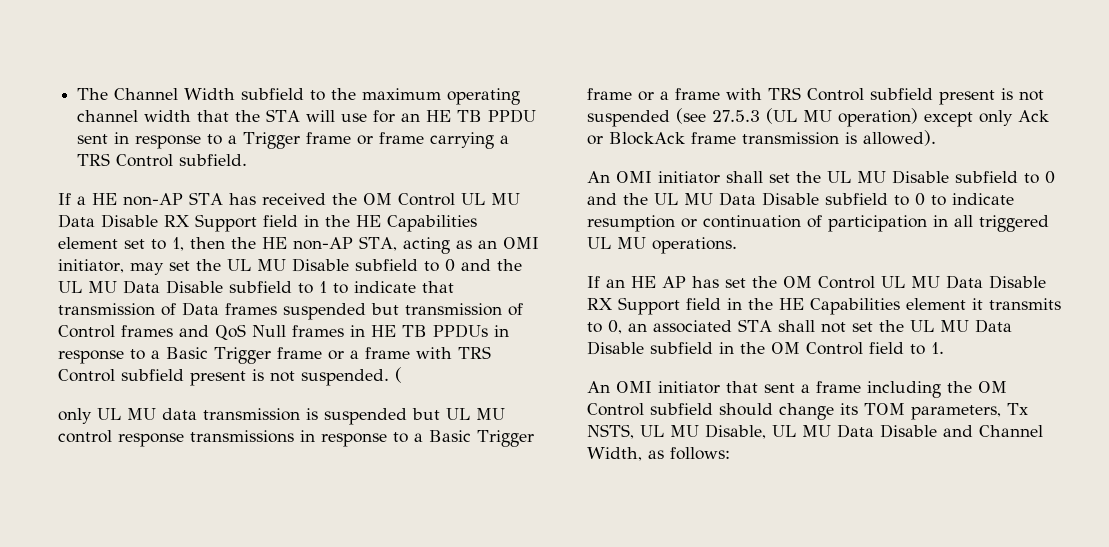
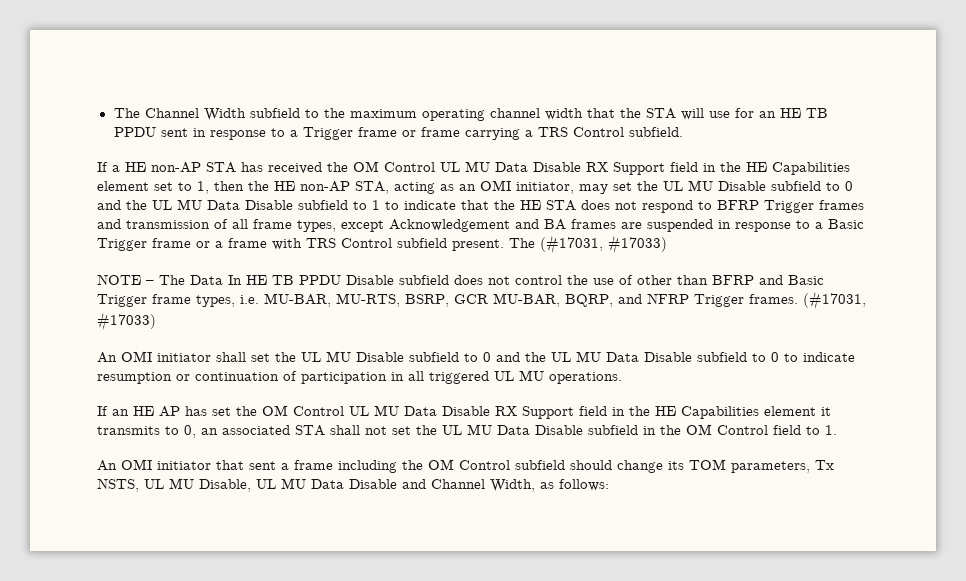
- If a HE non-AP STA has received the OM Control UL MU Data Disable RX Support field in the HE Capabilities element set to 1, then the HE non-AP STA, acting as an OMI initiator, may set the UL MU Disable subfield to 0 and the UL MU Data Disable subfield to 1 to indicate that transmission of Data frames suspended but transmission of Control frames and QoS Null frames in HE TB PPDUs in response to a Basic Trigger frame or a frame with TRS Control subfield present is not suspended. (
- only UL MU data transmission is suspended but UL MU control response transmissions in response to a Basic Trigger frame or a frame with TRS Control subfield present is not suspended (see 27.5.3 (UL MU operation) except only Ack or BlockAck frame transmission is allowed).
+ If a HE non-AP STA has received the OM Control UL MU Data Disable RX Support field in the HE Capabilities element set to 1, then the HE non-AP STA, acting as an OMI initiator, may set the UL MU Disable subfield to 0 and the UL MU Data Disable subfield to 1 to indicate that the HE STA does not respond to BFRP Trigger frames and transmission of all frame types, except Acknowledgement and BA frames are suspended in response to a Basic Trigger frame or a frame with TRS Control subfield present. The (#17031, #17033)
+ NOTE – The Data In HE TB PPDU Disable subfield does not control the use of other than BFRP and Basic Trigger frame types, i.e. MU-BAR, MU-RTS, BSRP, GCR MU-BAR, BQRP, and NFRP Trigger frames. (#17031, #17033)

